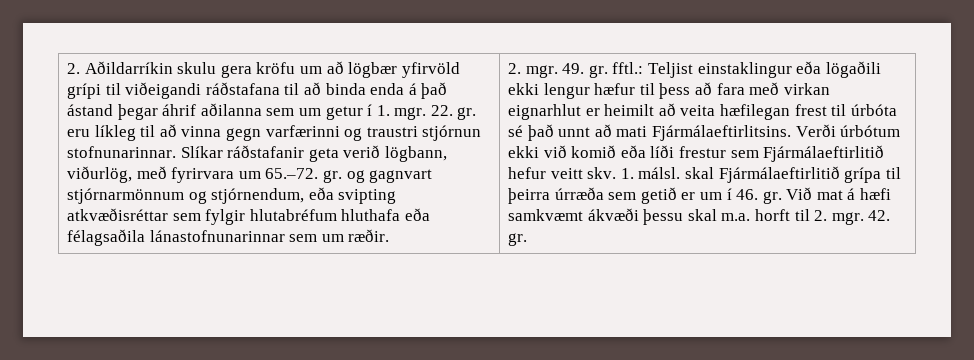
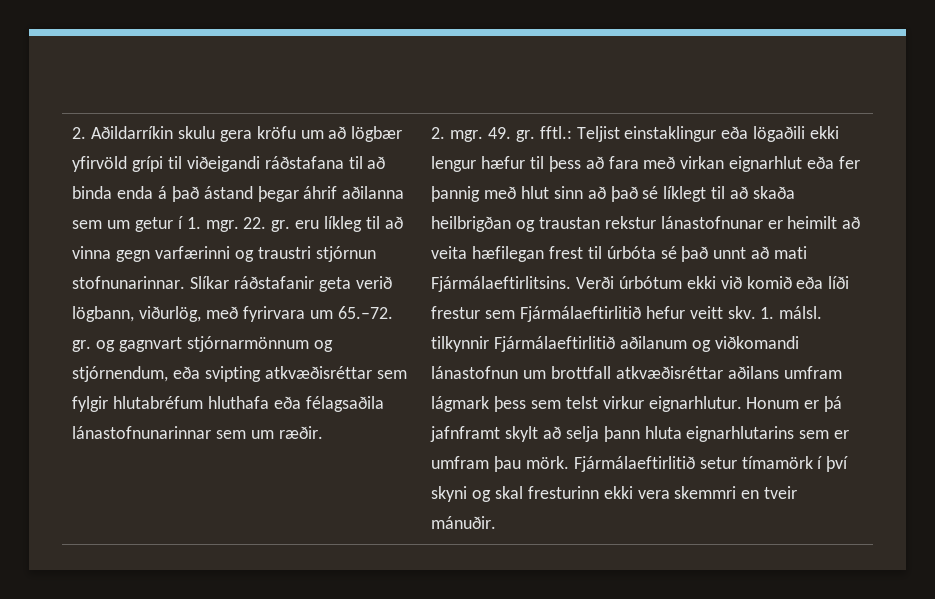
- 49. gr. fftl.: Teljist einstaklingur eða lögaðili ekki lengur hæfur til þess að fara með virkan eignarhlut er heimilt að veita hæfilegan frest til úrbóta sé það unnt að mati Fjármálaeftirlitsins.
+ 49. gr. fftl.: Teljist einstaklingur eða lögaðili ekki lengur hæfur til þess að fara með virkan eignarhlut eða fer þannig með hlut sinn að það sé líklegt til að skaða heilbrigðan og traustan rekstur lánastofnunar er heimilt að veita hæfilegan frest til úrbóta sé það unnt að mati Fjármálaeftirlitsins.
- 1. málsl. skal Fjármálaeftirlitið grípa til þeirra úrræða sem getið er um í 46. gr. Við mat á hæfi samkvæmt ákvæði þessu skal m.a. horft til 2. mgr. 42. gr.
+ 1. málsl. tilkynnir Fjármálaeftirlitið aðilanum og viðkomandi lánastofnun um brottfall atkvæðisréttar aðilans umfram lágmark þess sem telst virkur eignarhlutur. Honum er þá jafnframt skylt að selja þann hluta eignarhlutarins sem er umfram þau mörk. Fjármálaeftirlitið setur tímamörk í því skyni og skal fresturinn ekki vera skemmri en tveir mánuðir.

